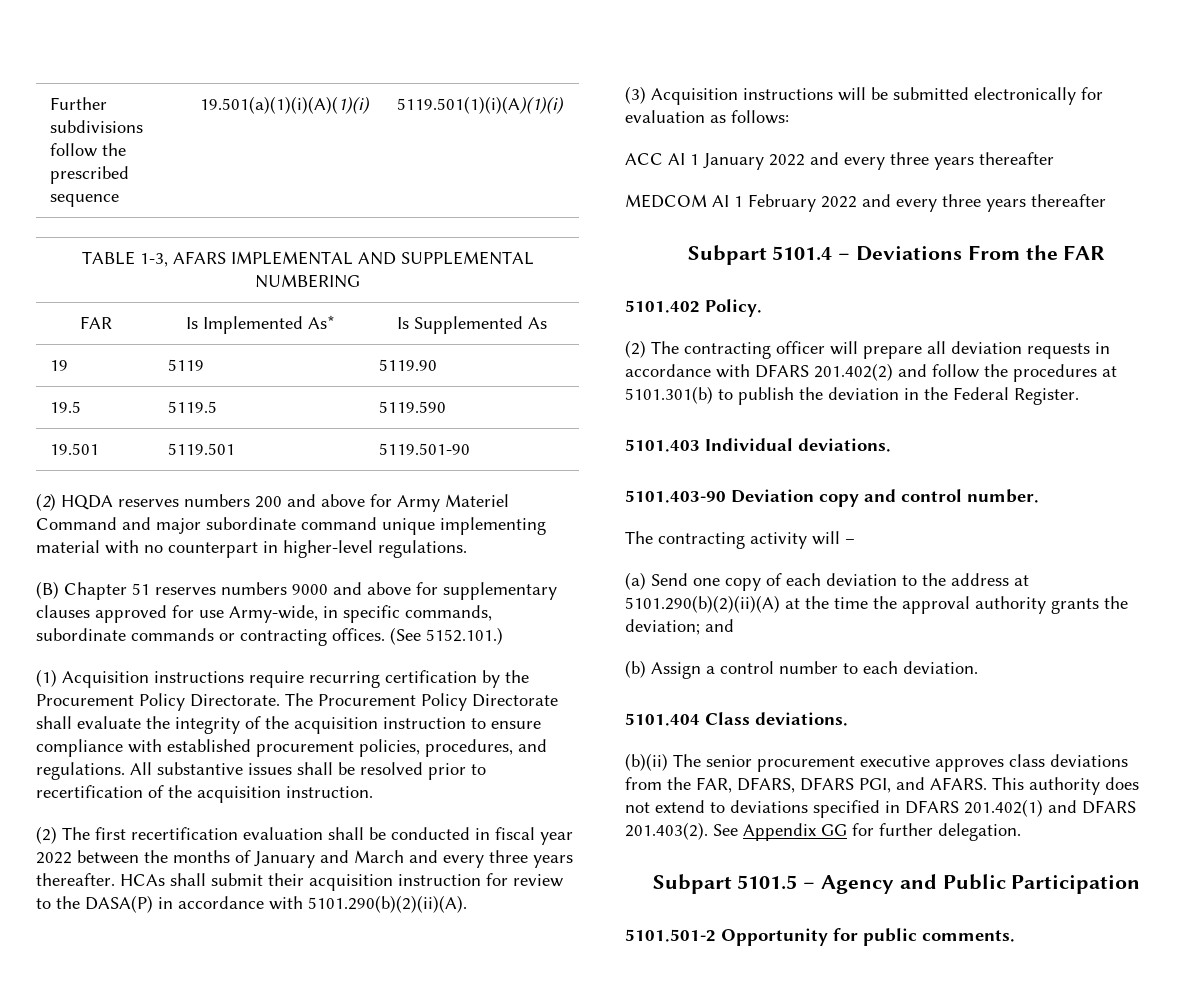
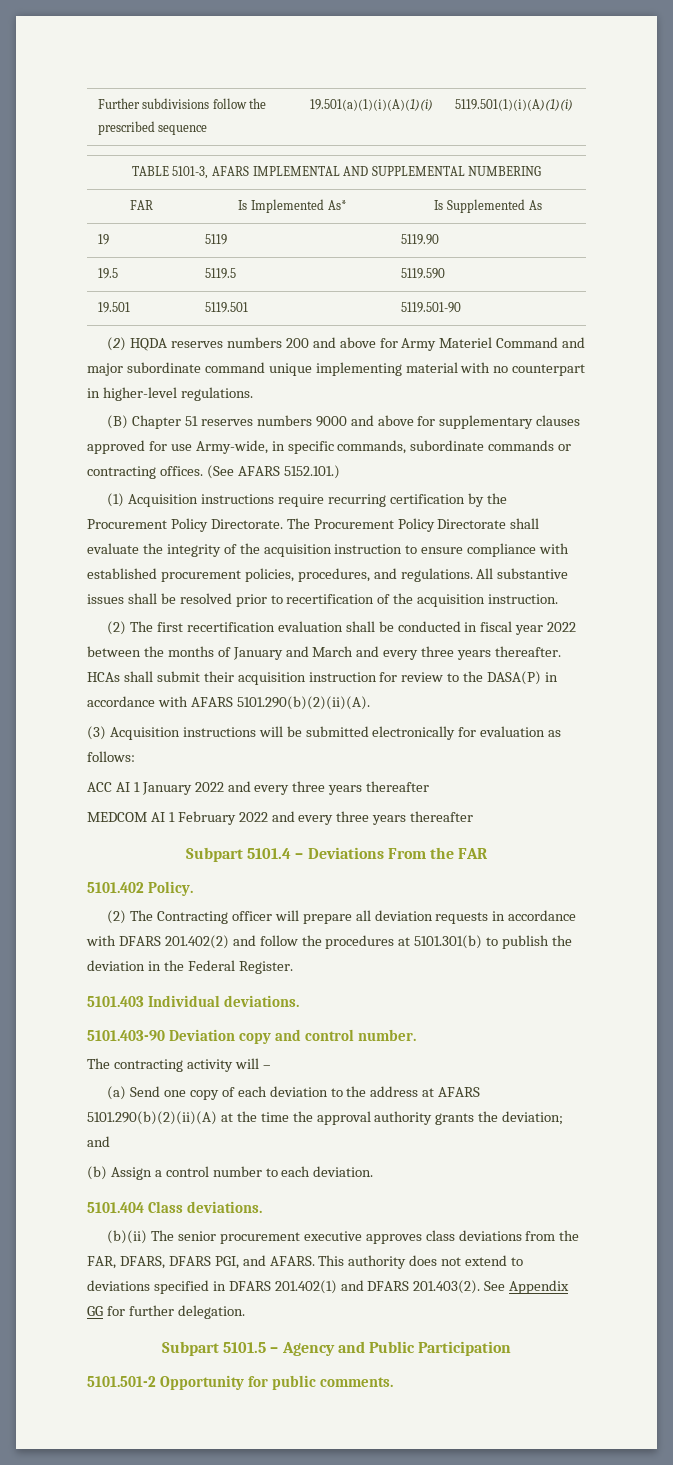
- TABLE 1-3, AFARS IMPLEMENTAL AND SUPPLEMENTAL NUMBERING
+ TABLE 5101-3, AFARS IMPLEMENTAL AND SUPPLEMENTAL NUMBERING
- (See 5152.101.)
+ (See AFARS 5152.101.)
- HCAs shall submit their acquisition instruction for review to the DASA(P) in accordance with 5101.290(b)(2)(ii)(A).
+ HCAs shall submit their acquisition instruction for review to the DASA(P) in accordance with AFARS 5101.290(b)(2)(ii)(A).
- (2) The contracting officer will prepare all deviation requests in accordance with DFARS 201.402(2) and follow the procedures at 5101.301(b) to publish the deviation in the Federal Register.
+ (2) The Contracting officer will prepare all deviation requests in accordance with DFARS 201.402(2) and follow the procedures at 5101.301(b) to publish the deviation in the Federal Register.
- (a) Send one copy of each deviation to the address at 5101.290(b)(2)(ii)(A) at the time the approval authority grants the deviation; and
+ (a) Send one copy of each deviation to the address at AFARS 5101.290(b)(2)(ii)(A) at the time the approval authority grants the deviation; and

